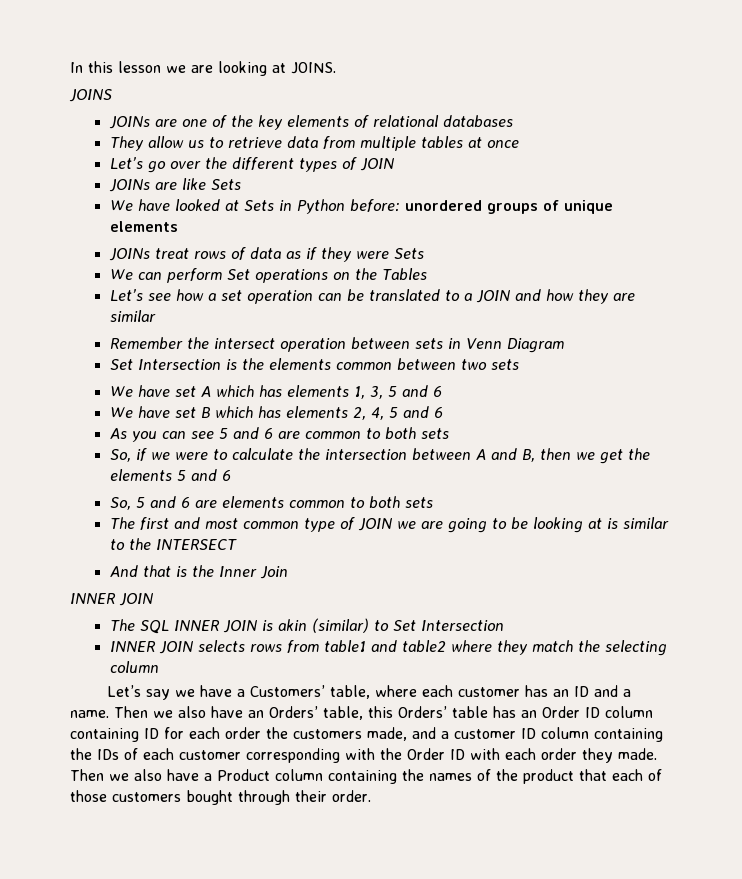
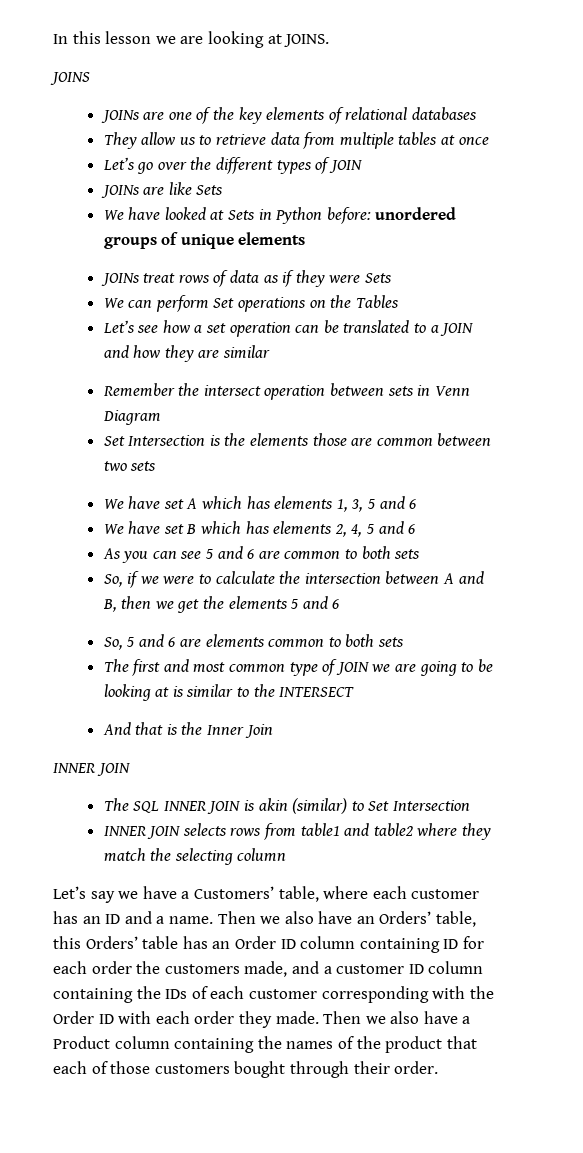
- Set Intersection is the elements common between two sets
+ Set Intersection is the elements those are common between two sets

